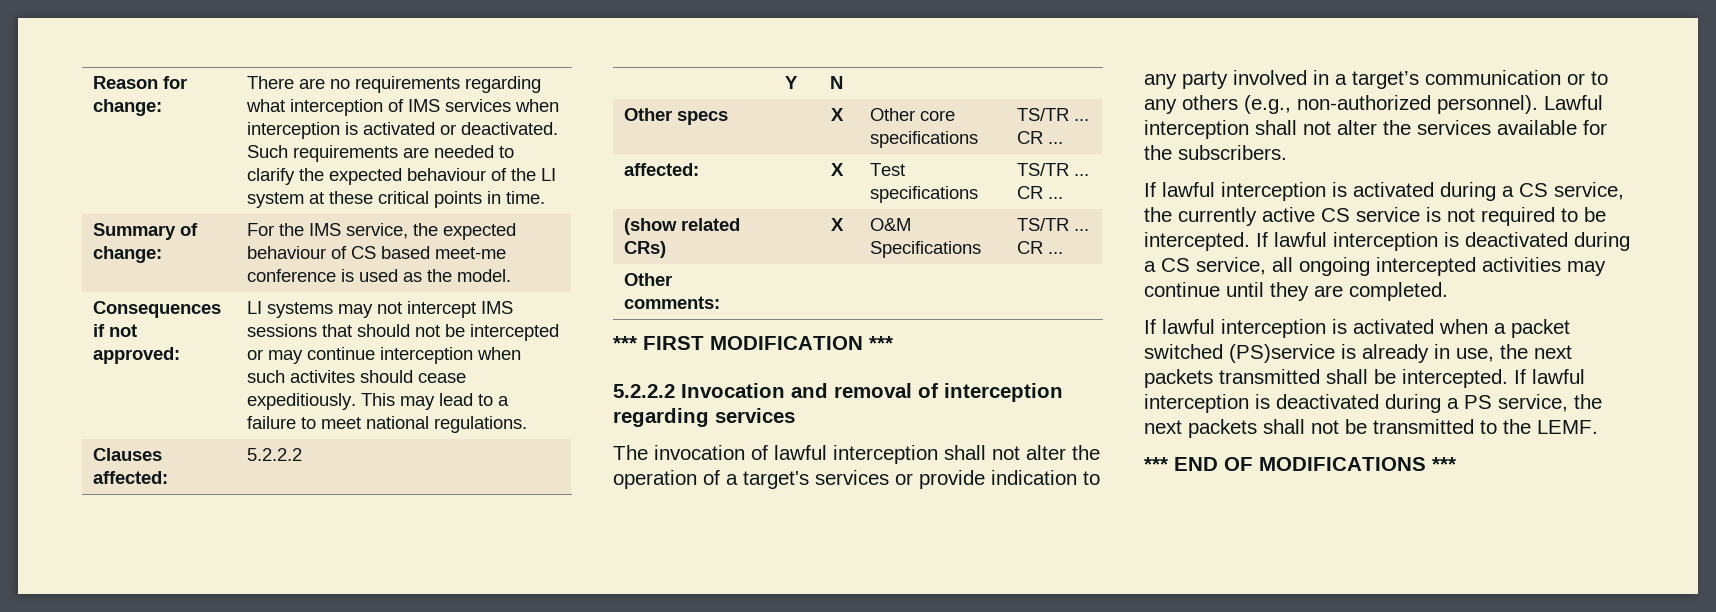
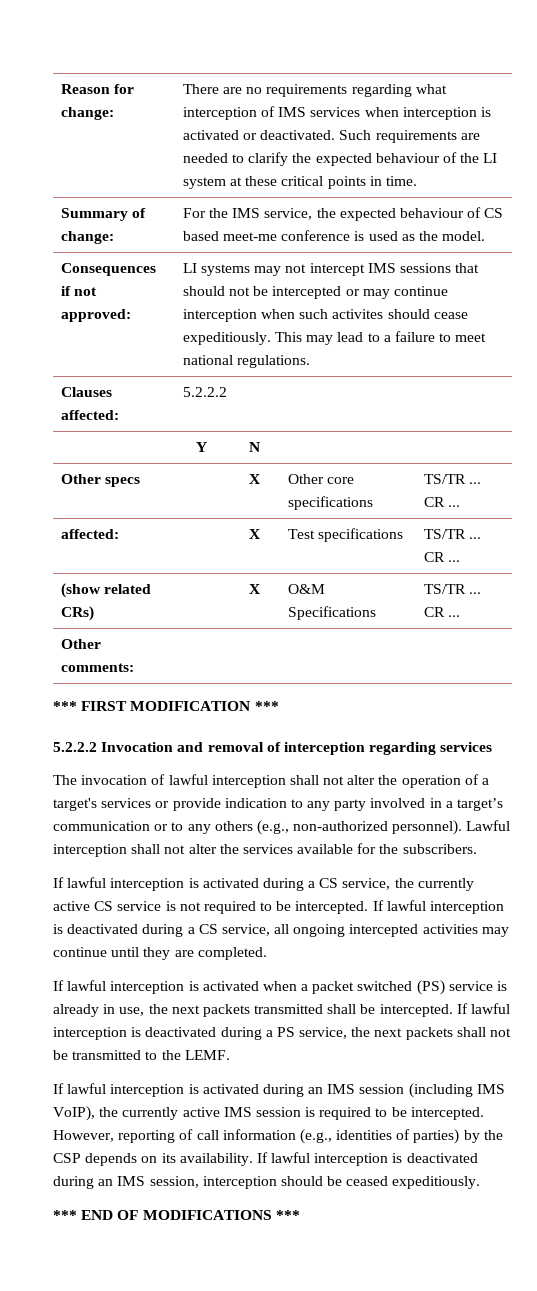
- If lawful interception is activated when a packet switched (PS)service is already in use, the next packets transmitted shall be intercepted.
+ If lawful interception is activated when a packet switched (PS) service is already in use, the next packets transmitted shall be intercepted.
+ If lawful interception is activated during an IMS session (including IMS VoIP), the currently active IMS session is required to be intercepted. However, reporting of call information (e.g., identities of parties) by the CSP depends on its availability. If lawful interception is deactivated during an IMS session, interception should be ceased expeditiously.

